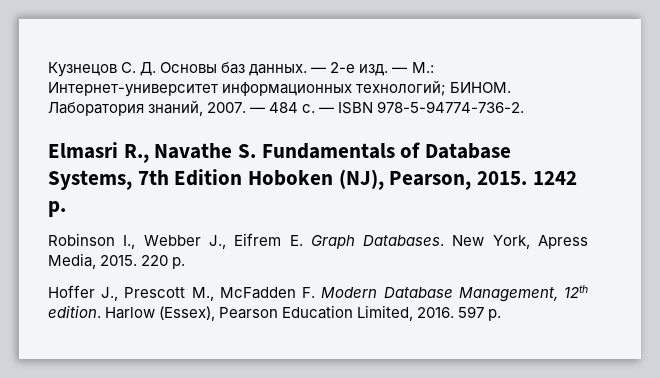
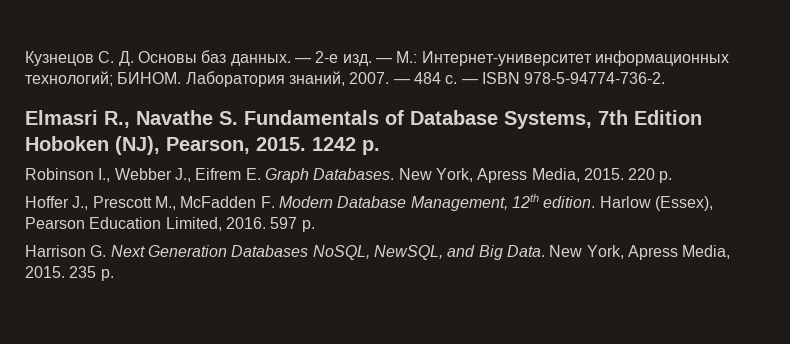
+ Harrison G. Next Generation Databases NoSQL, NewSQL, and Big Data. New York, Apress Media, 2015. 235 p.

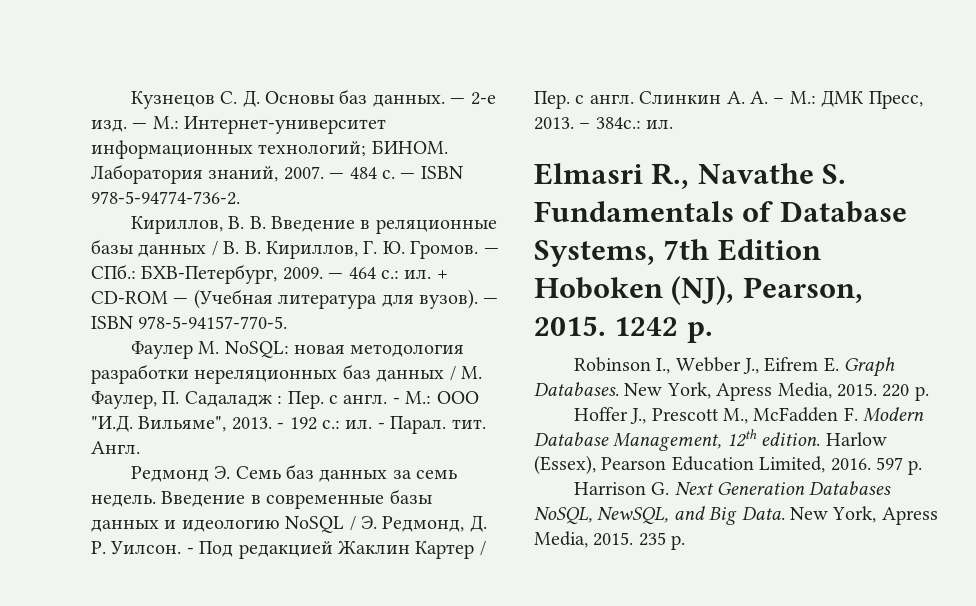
+ Кириллов, В. В. Введение в реляционные базы данных / В. В. Кириллов, Г. Ю. Громов. — СПб.: БХВ-Петербург, 2009. — 464 с.: ил. + CD-ROM — (Учебная литература для вузов). — ISBN 978-5-94157-770-5.
+ Фаулер М. NoSQL: новая методология разработки нереляционных баз данных / М. Фаулер, П. Садаладж : Пер. с англ. - М.: ООО "И.Д. Вильяме", 2013. - 192 с.: ил. - Парал. тит. Англ.
+ Редмонд Э. Семь баз данных за семь недель. Введение в современные базы данных и идеологию NoSQL / Э. Редмонд, Д. Р. Уилсон. - Под редакцией Жаклин Картер / Пер. с англ. Слинкин А. А. – М.: ДМК Пресс, 2013. – 384с.: ил.

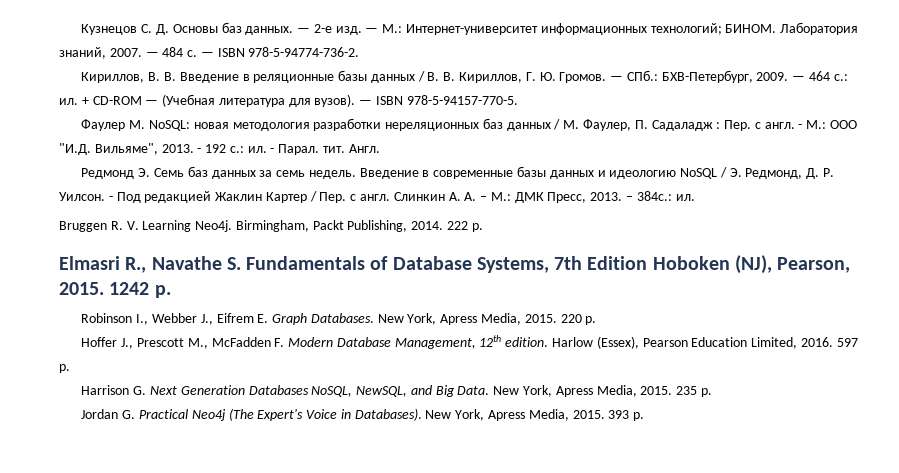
+ Bruggen R. V. Learning Neo4j. Birmingham, Packt Publishing, 2014. 222 p.
+ Jordan G. Practical Neo4j (The Expert's Voice in Databases). New York, Apress Media, 2015. 393 p.

